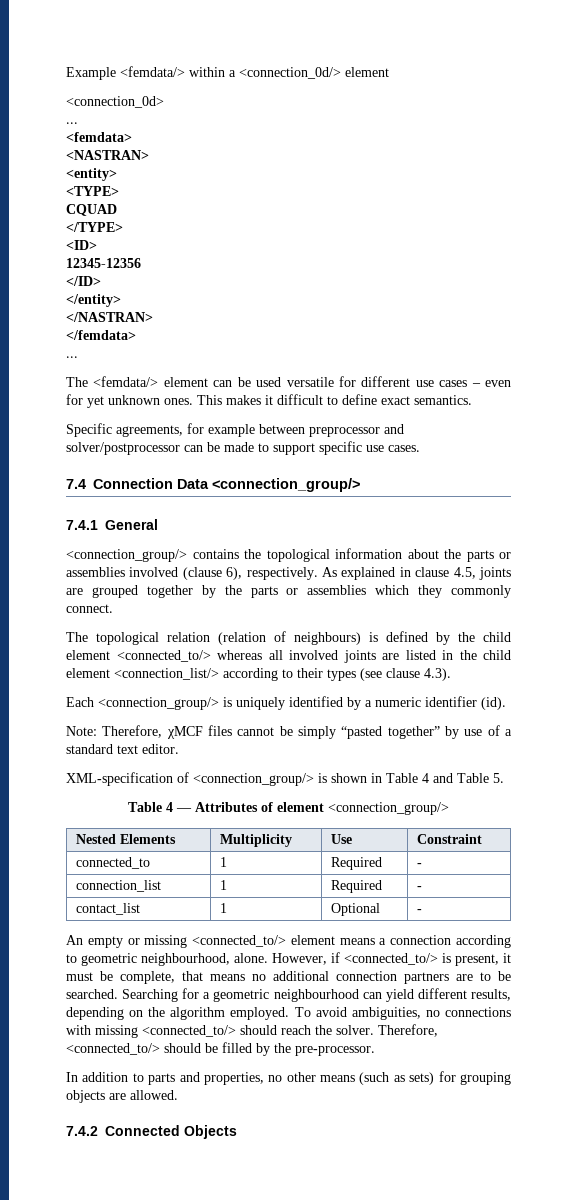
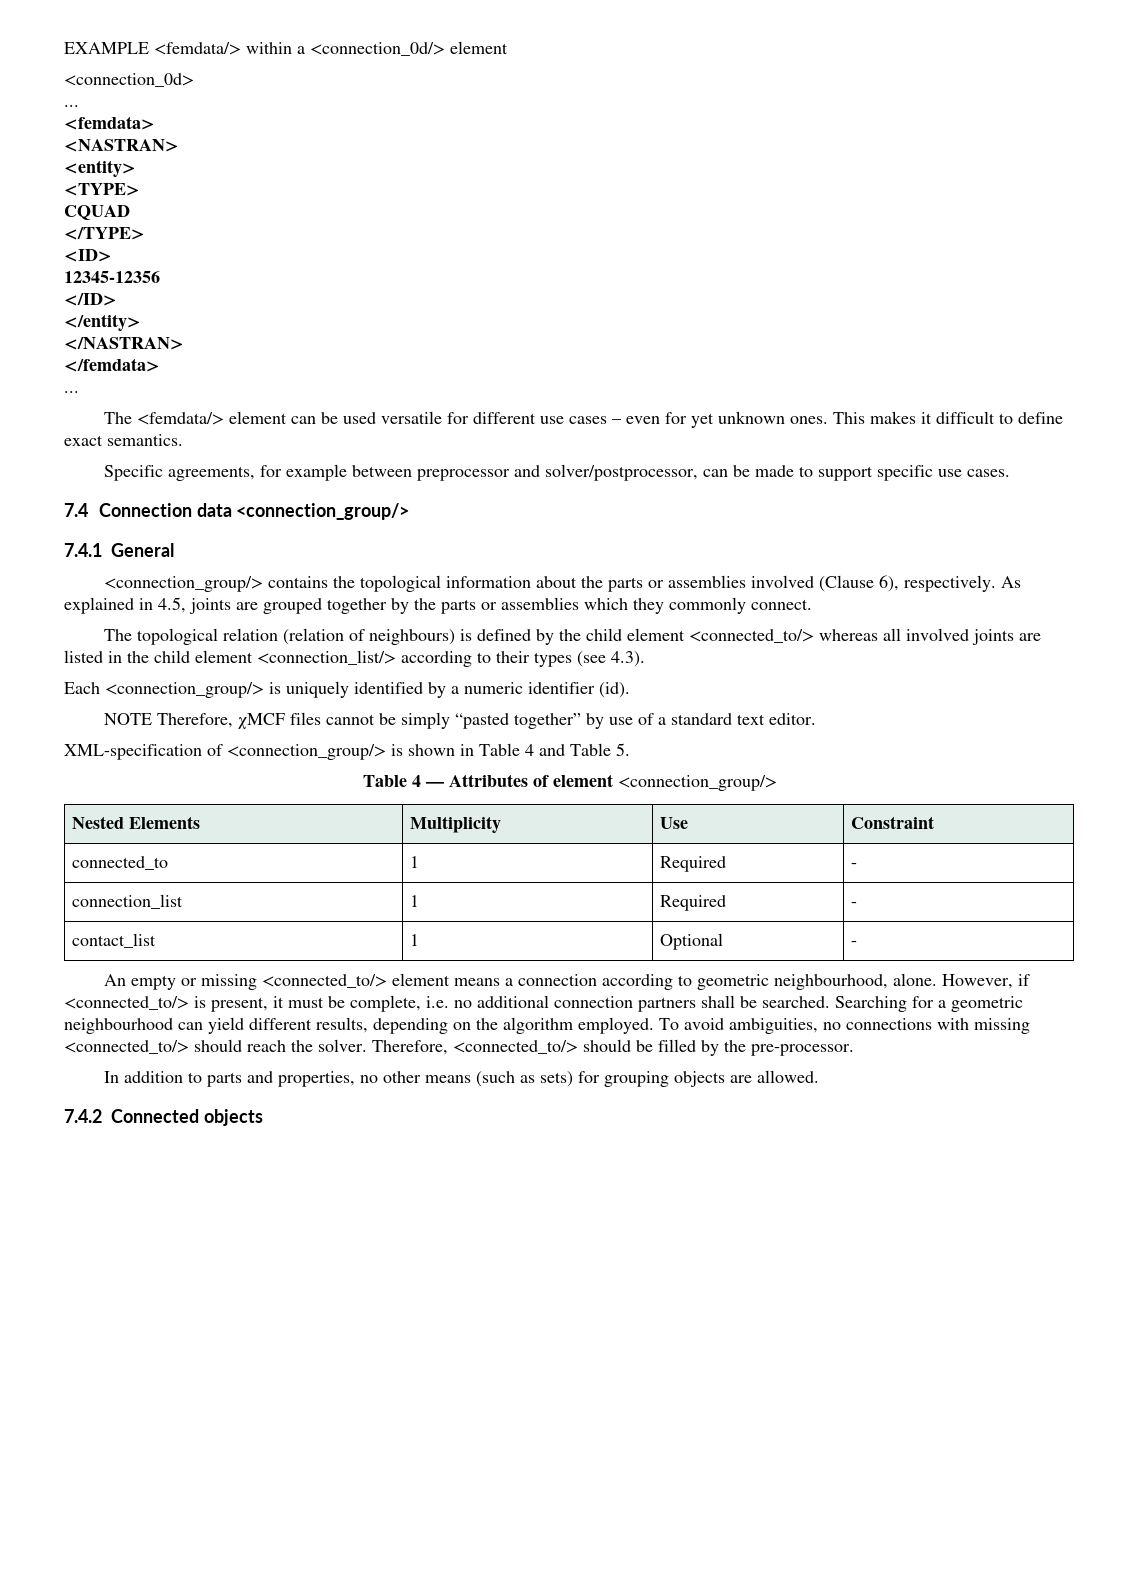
- Example <femdata/> within a <connection_0d/> element
+ EXAMPLE <femdata/> within a <connection_0d/> element
- Specific agreements, for example between preprocessor and solver/postprocessor can be made to support specific use cases.
+ Specific agreements, for example between preprocessor and solver/postprocessor, can be made to support specific use cases.
- 7.4 Connection Data <connection_group/>
+ 7.4 Connection data <connection_group/>
- <connection_group/> contains the topological information about the parts or assemblies involved (clause 6), respectively.
+ <connection_group/> contains the topological information about the parts or assemblies involved (Clause 6), respectively.
- As explained in clause 4.5, joints are grouped together by the parts or assemblies which they commonly connect.
+ As explained in 4.5, joints are grouped together by the parts or assemblies which they commonly connect.
- The topological relation (relation of neighbours) is defined by the child element <connected_to/> whereas all involved joints are listed in the child element <connection_list/> according to their types (see clause 4.3).
+ The topological relation (relation of neighbours) is defined by the child element <connected_to/> whereas all involved joints are listed in the child element <connection_list/> according to their types (see 4.3).
- Note: Therefore, χMCF files cannot be simply “pasted together” by use of a standard text editor.
+ NOTE Therefore, χMCF files cannot be simply “pasted together” by use of a standard text editor.
- However, if <connected_to/> is present, it must be complete, that means no additional connection partners are to be searched.
+ However, if <connected_to/> is present, it must be complete, i.e. no additional connection partners shall be searched.
- 7.4.2 Connected Objects
+ 7.4.2 Connected objects

